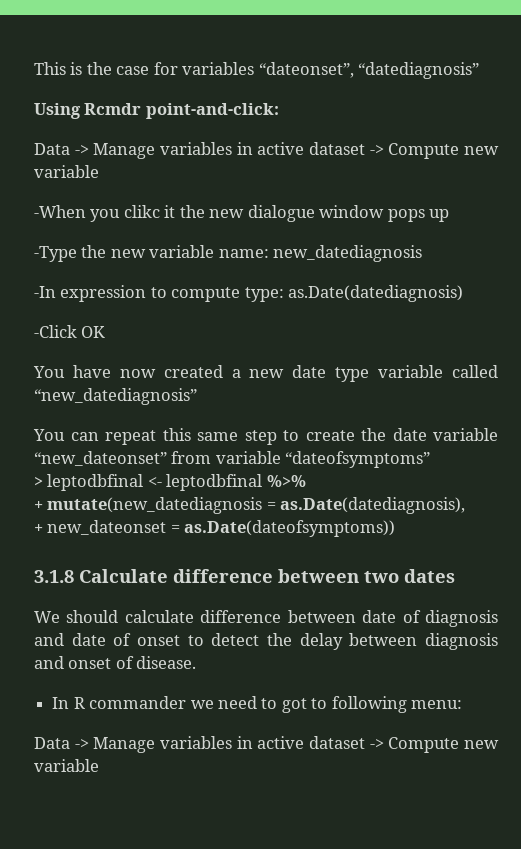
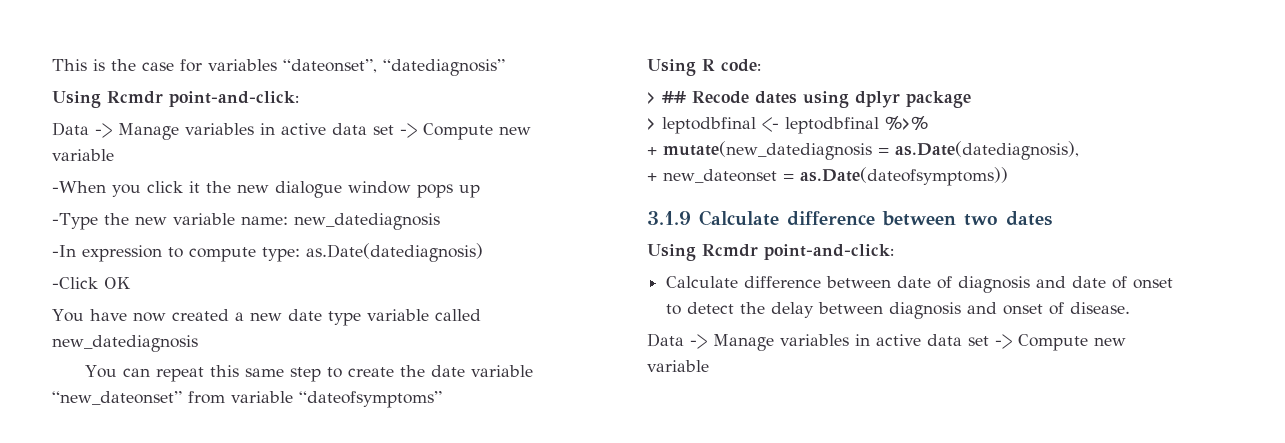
  This is the case for variables “dateonset”, “datediagnosis”
  Using Rcmdr point-and-click:
- Data -> Manage variables in active dataset -> Compute new variable
+ Data -> Manage variables in active data set -> Compute new variable
- -When you clikc it the new dialogue window pops up
+ -When you click it the new dialogue window pops up
- You have now created a new date type variable called “new_datediagnosis”
+ You have now created a new date type variable called new_datediagnosis
+ Using R code:
+ > ## Recode dates using dplyr package
- 3.1.8 Calculate difference between two dates
- We should calculate difference between date of diagnosis and date of onset to detect the delay between diagnosis and onset of disease.
- In R commander we need to got to following menu:
- Data -> Manage variables in active dataset -> Compute new variable
+ 3.1.9 Calculate difference between two dates
+ Using Rcmdr point-and-click:
+ Calculate difference between date of diagnosis and date of onset to detect the delay between diagnosis and onset of disease.
+ Data -> Manage variables in active data set -> Compute new variable

